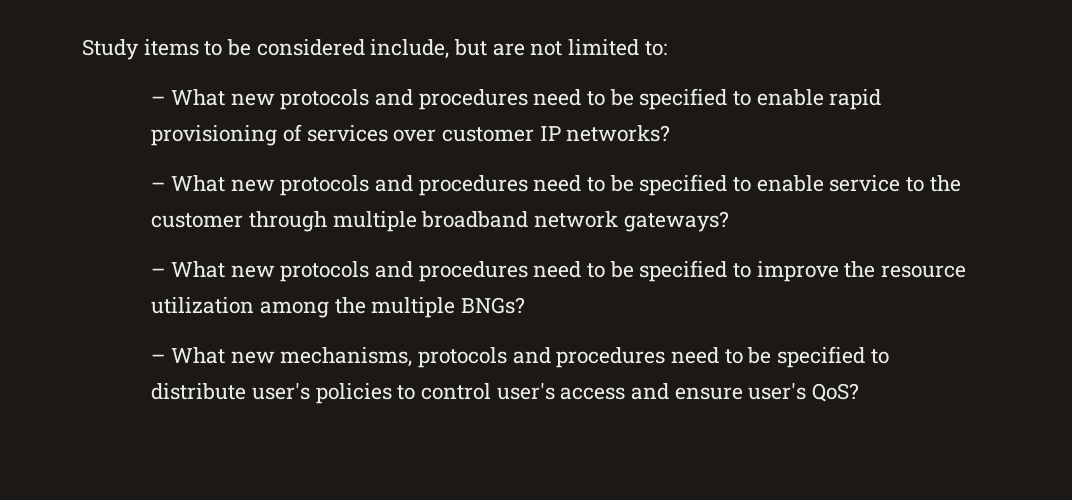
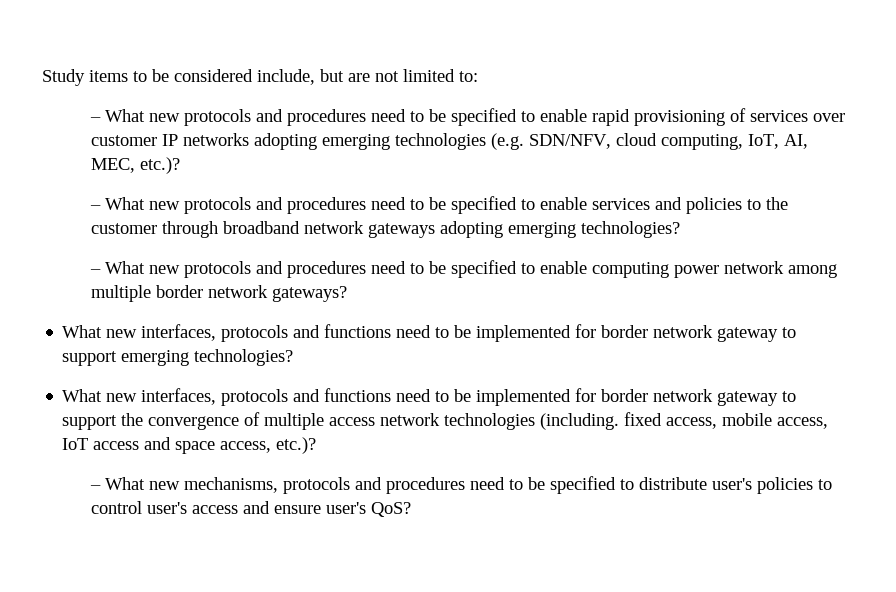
- – What new protocols and procedures need to be specified to enable rapid provisioning of services over customer IP networks?
+ – What new protocols and procedures need to be specified to enable rapid provisioning of services over customer IP networks adopting emerging technologies (e.g. SDN/NFV, cloud computing, IoT, AI, MEC, etc.)?
- – What new protocols and procedures need to be specified to enable service to the customer through multiple broadband network gateways?
+ – What new protocols and procedures need to be specified to enable services and policies to the customer through broadband network gateways adopting emerging technologies?
- – What new protocols and procedures need to be specified to improve the resource utilization among the multiple BNGs?
+ – What new protocols and procedures need to be specified to enable computing power network among multiple border network gateways?
+ What new interfaces, protocols and functions need to be implemented for border network gateway to support emerging technologies?
+ What new interfaces, protocols and functions need to be implemented for border network gateway to support the convergence of multiple access network technologies (including. fixed access, mobile access, IoT access and space access, etc.)?

